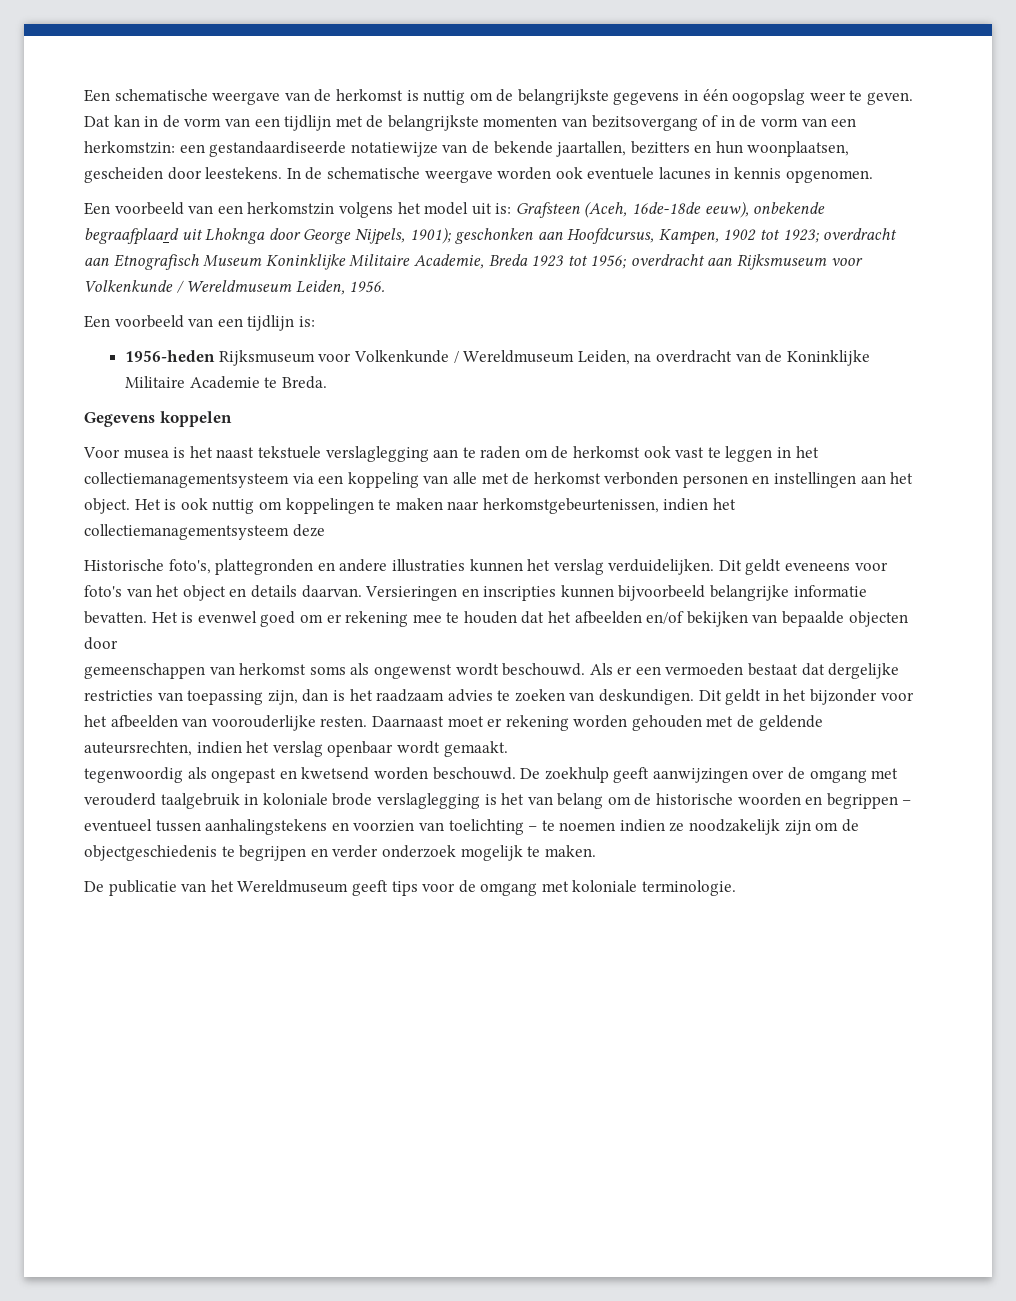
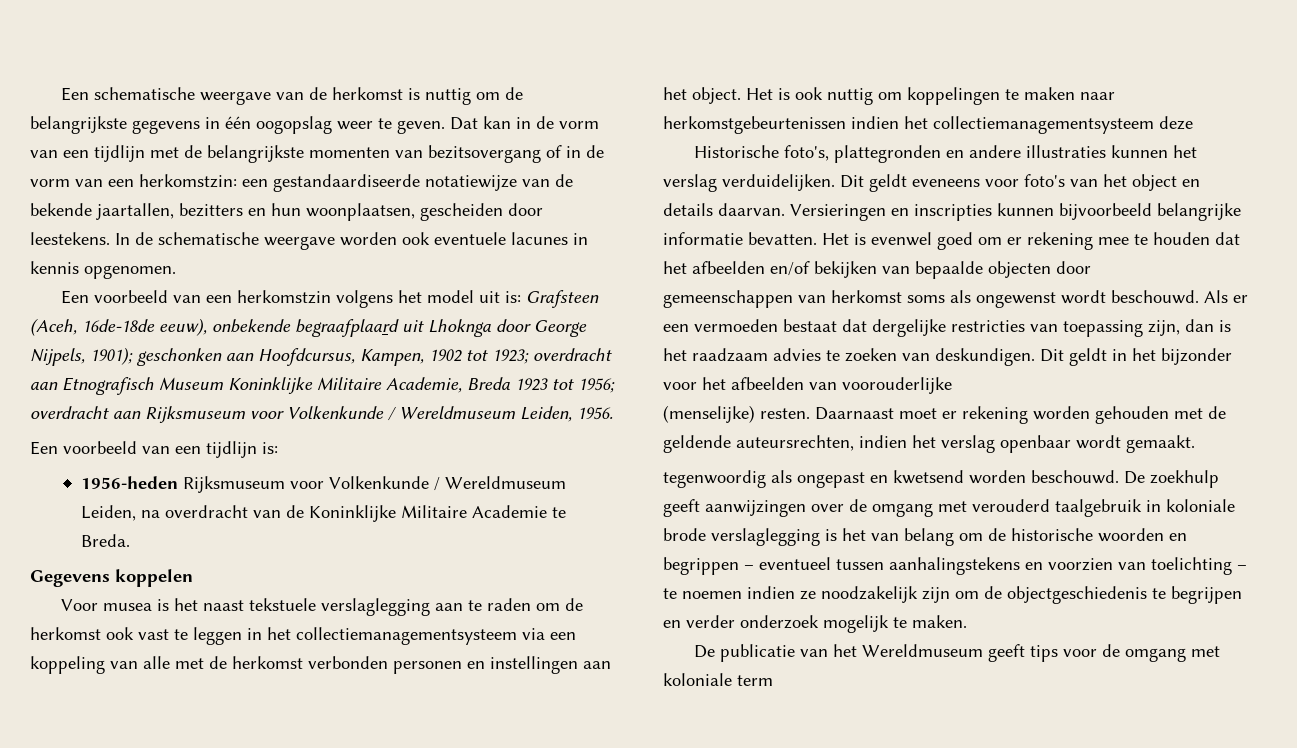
- Het is ook nuttig om koppelingen te maken naar herkomstgebeurtenissen, indien het collectiemanagementsysteem deze
+ Het is ook nuttig om koppelingen te maken naar herkomstgebeurtenissen indien het collectiemanagementsysteem deze
- Dit geldt in het bijzonder voor het afbeelden van voorouderlijke resten.
+ Dit geldt in het bijzonder voor het afbeelden van voorouderlijke
+ (menselijke) resten.
- De publicatie van het Wereldmuseum geeft tips voor de omgang met koloniale terminologie.
+ De publicatie van het Wereldmuseum geeft tips voor de omgang met koloniale term

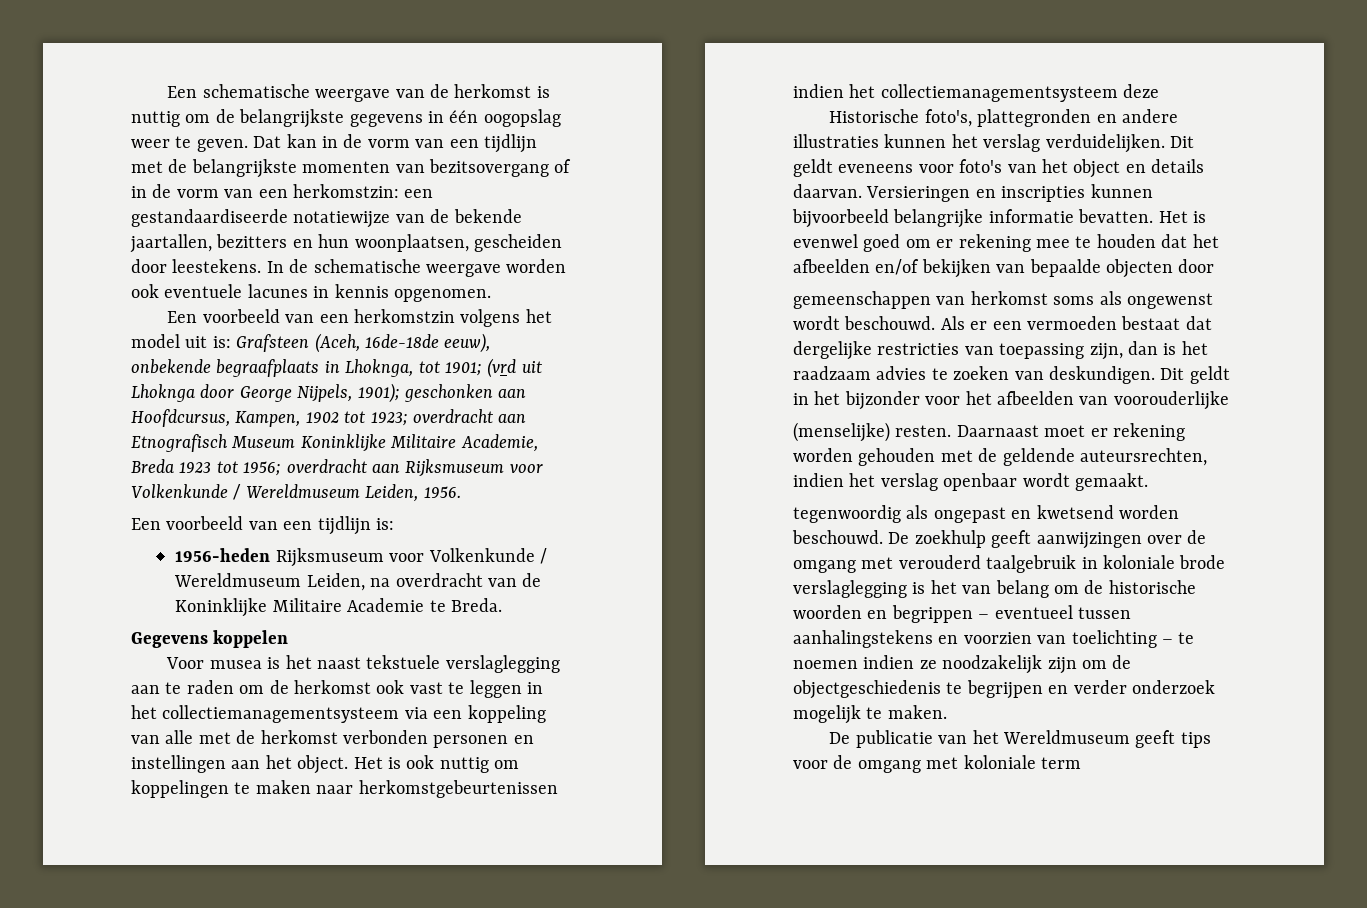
- Een voorbeeld van een herkomstzin volgens het model uit is: Grafsteen (Aceh, 16de-18de eeuw), onbekende begraafplaard uit Lhoknga door George Nijpels, 1901); geschonken aan Hoofdcursus, Kampen, 1902 tot 1923; overdracht aan Etnografisch Museum Koninklijke Militaire Academie, Breda 1923 tot 1956; overdracht aan Rijksmuseum voor Volkenkunde / Wereldmuseum Leiden, 1956.
+ Een voorbeeld van een herkomstzin volgens het model uit is: Grafsteen (Aceh, 16de-18de eeuw), onbekende begraafplaats in Lhoknga, tot 1901; (vrd uit Lhoknga door George Nijpels, 1901); geschonken aan Hoofdcursus, Kampen, 1902 tot 1923; overdracht aan Etnografisch Museum Koninklijke Militaire Academie, Breda 1923 tot 1956; overdracht aan Rijksmuseum voor Volkenkunde / Wereldmuseum Leiden, 1956.

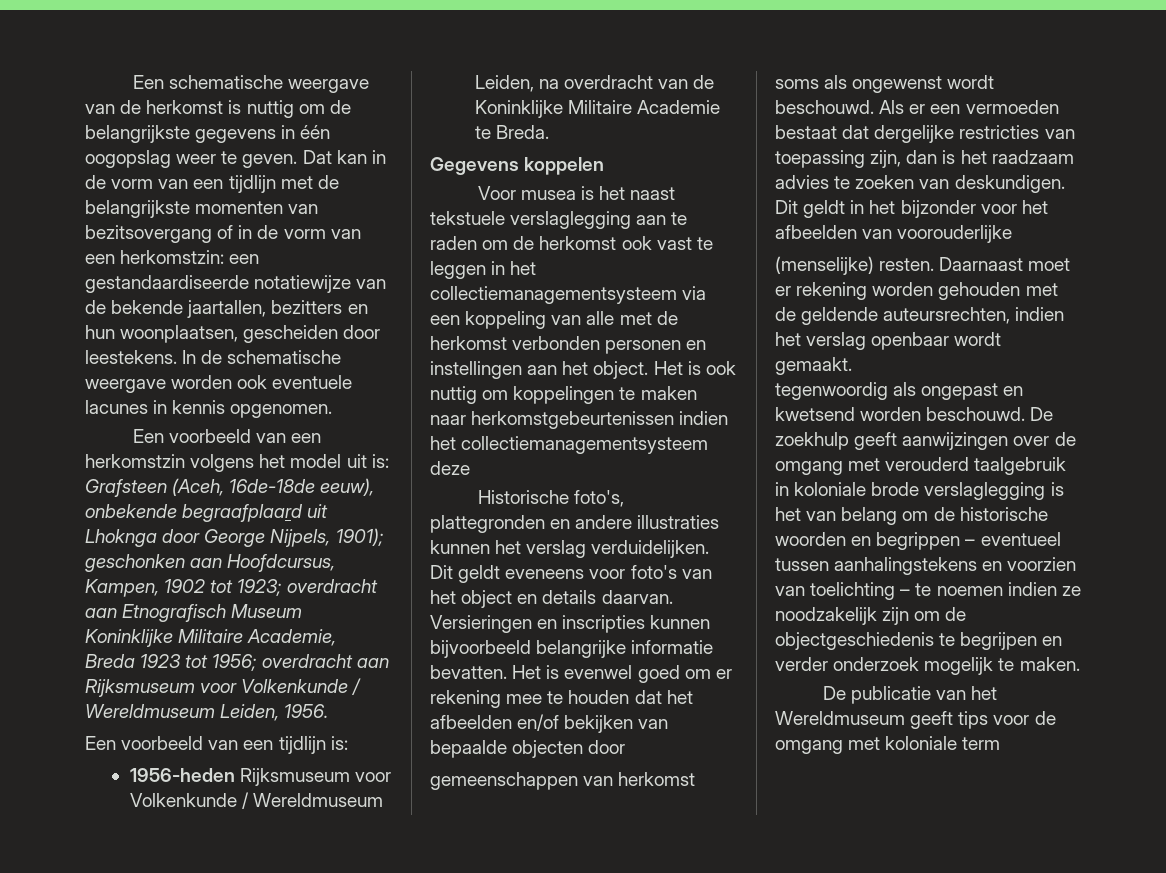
- Een voorbeeld van een herkomstzin volgens het model uit is: Grafsteen (Aceh, 16de-18de eeuw), onbekende begraafplaats in Lhoknga, tot 1901; (vrd uit Lhoknga door George Nijpels, 1901); geschonken aan Hoofdcursus, Kampen, 1902 tot 1923; overdracht aan Etnografisch Museum Koninklijke Militaire Academie, Breda 1923 tot 1956; overdracht aan Rijksmuseum voor Volkenkunde / Wereldmuseum Leiden, 1956.
+ Een voorbeeld van een herkomstzin volgens het model uit is: Grafsteen (Aceh, 16de-18de eeuw), onbekende begraafplaard uit Lhoknga door George Nijpels, 1901); geschonken aan Hoofdcursus, Kampen, 1902 tot 1923; overdracht aan Etnografisch Museum Koninklijke Militaire Academie, Breda 1923 tot 1956; overdracht aan Rijksmuseum voor Volkenkunde / Wereldmuseum Leiden, 1956.

